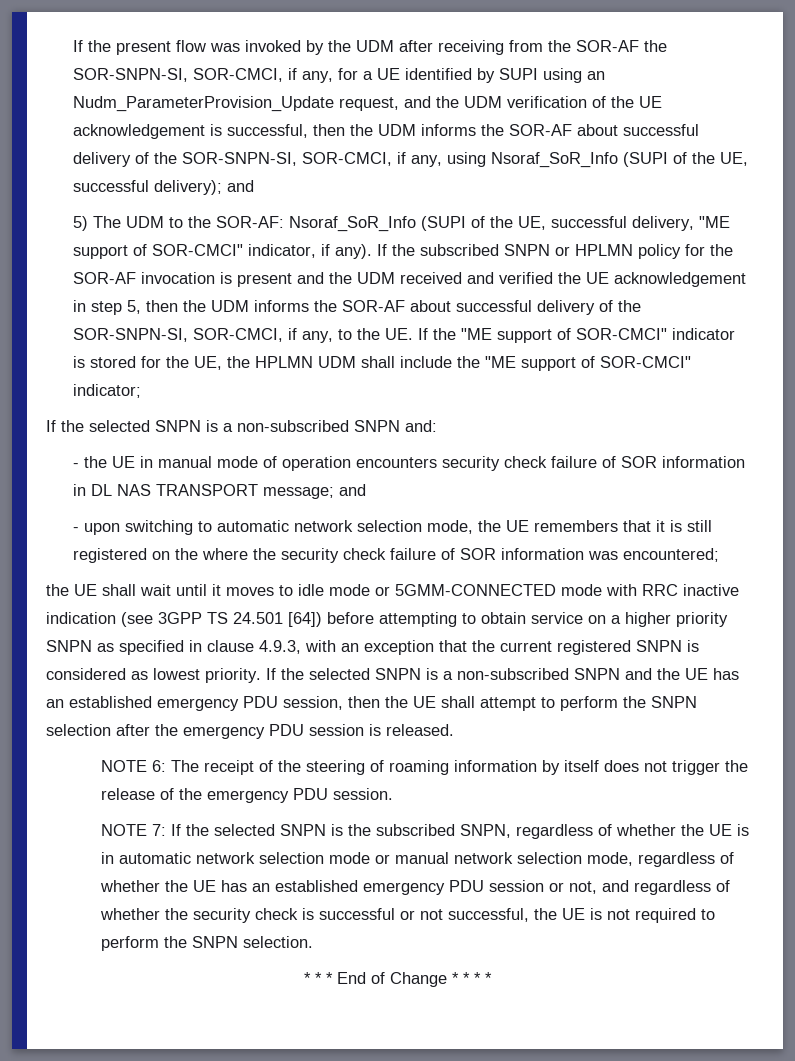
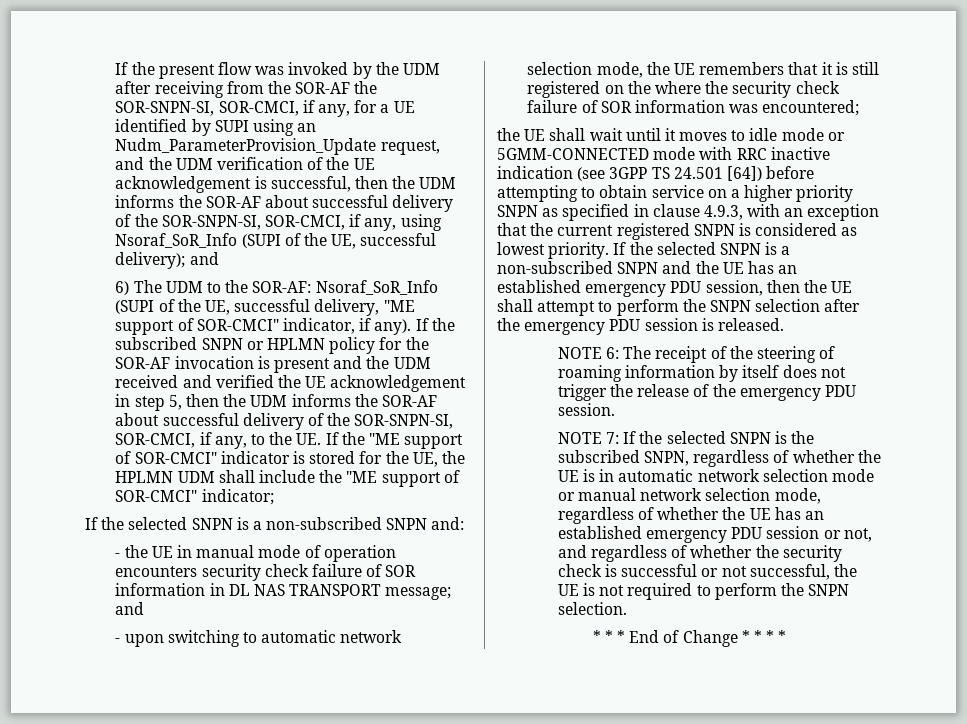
- 5) The UDM to the SOR-AF: Nsoraf_SoR_Info (SUPI of the UE, successful delivery, "ME support of SOR-CMCI" indicator, if any).
+ 6) The UDM to the SOR-AF: Nsoraf_SoR_Info (SUPI of the UE, successful delivery, "ME support of SOR-CMCI" indicator, if any).

